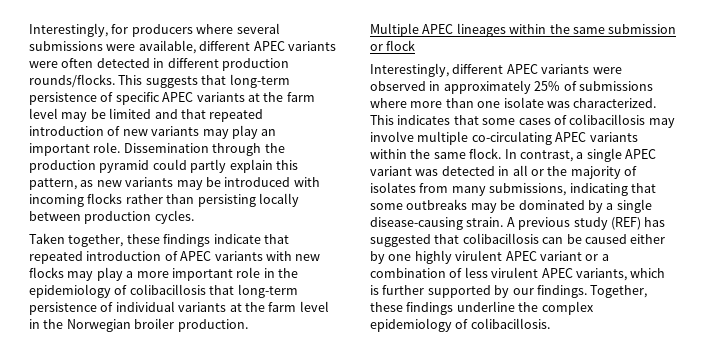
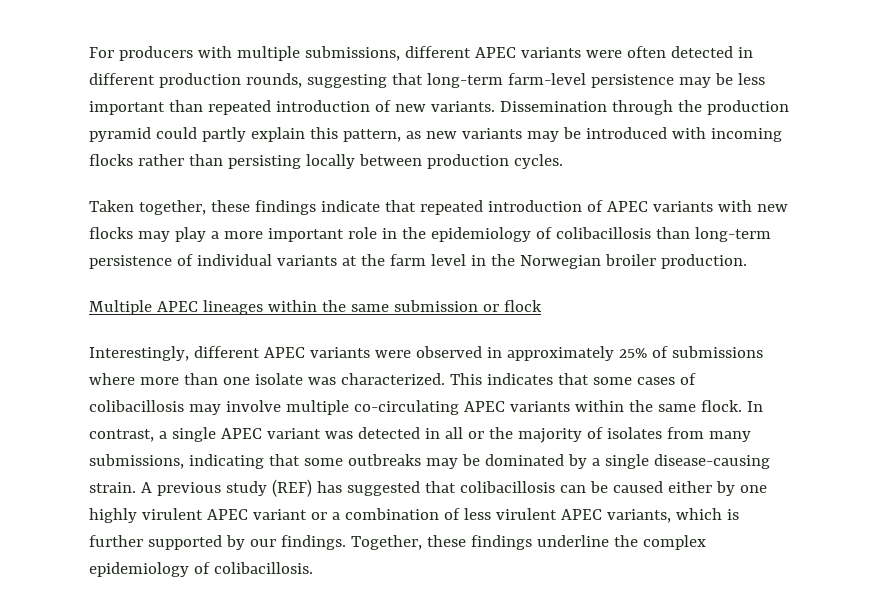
- Interestingly, for producers where several submissions were available, different APEC variants were often detected in different production rounds/flocks. This suggests that long-term persistence of specific APEC variants at the farm level may be limited and that repeated introduction of new variants may play an important role.
+ For producers with multiple submissions, different APEC variants were often detected in different production rounds, suggesting that long-term farm-level persistence may be less important than repeated introduction of new variants.
- Taken together, these findings indicate that repeated introduction of APEC variants with new flocks may play a more important role in the epidemiology of colibacillosis that long-term persistence of individual variants at the farm level in the Norwegian broiler production.
+ Taken together, these findings indicate that repeated introduction of APEC variants with new flocks may play a more important role in the epidemiology of colibacillosis than long-term persistence of individual variants at the farm level in the Norwegian broiler production.

